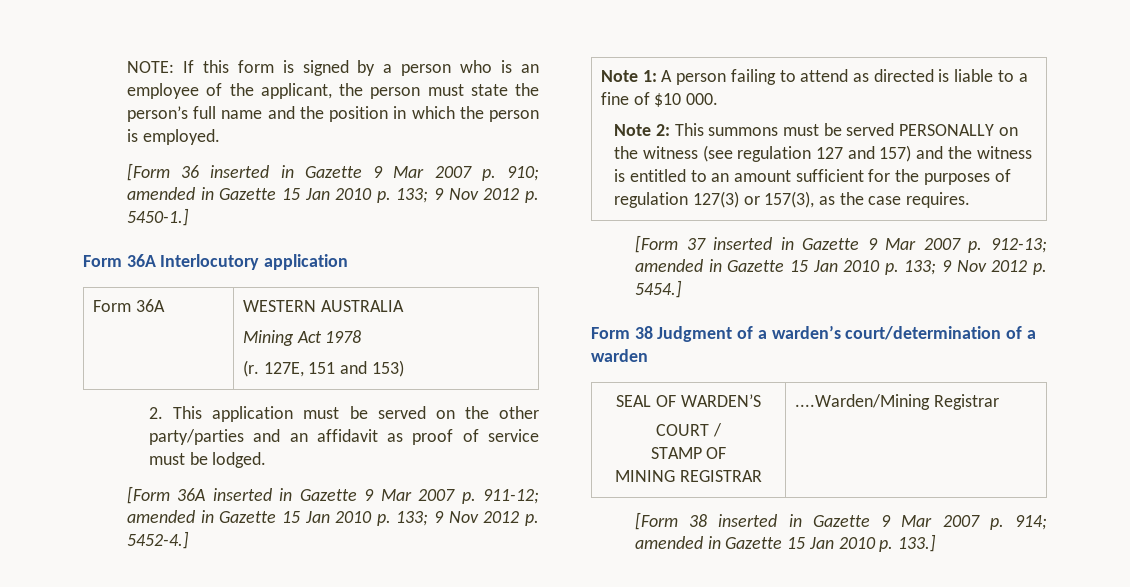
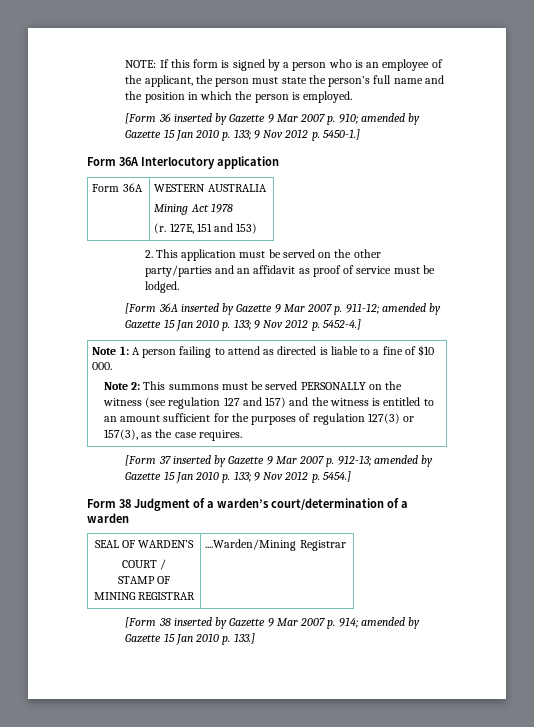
- [Form 36 inserted in Gazette 9 Mar 2007 p. 910; amended in Gazette 15 Jan 2010 p. 133; 9 Nov 2012 p. 5450-1.]
+ [Form 36 inserted by Gazette 9 Mar 2007 p. 910; amended by Gazette 15 Jan 2010 p. 133; 9 Nov 2012 p. 5450-1.]
- [Form 36A inserted in Gazette 9 Mar 2007 p. 911-12; amended in Gazette 15 Jan 2010 p. 133; 9 Nov 2012 p. 5452-4.]
+ [Form 36A inserted by Gazette 9 Mar 2007 p. 911-12; amended by Gazette 15 Jan 2010 p. 133; 9 Nov 2012 p. 5452-4.]
- [Form 37 inserted in Gazette 9 Mar 2007 p. 912-13; amended in Gazette 15 Jan 2010 p. 133; 9 Nov 2012 p. 5454.]
+ [Form 37 inserted by Gazette 9 Mar 2007 p. 912-13; amended by Gazette 15 Jan 2010 p. 133; 9 Nov 2012 p. 5454.]
- [Form 38 inserted in Gazette 9 Mar 2007 p. 914; amended in Gazette 15 Jan 2010 p. 133.]
+ [Form 38 inserted by Gazette 9 Mar 2007 p. 914; amended by Gazette 15 Jan 2010 p. 133.]

